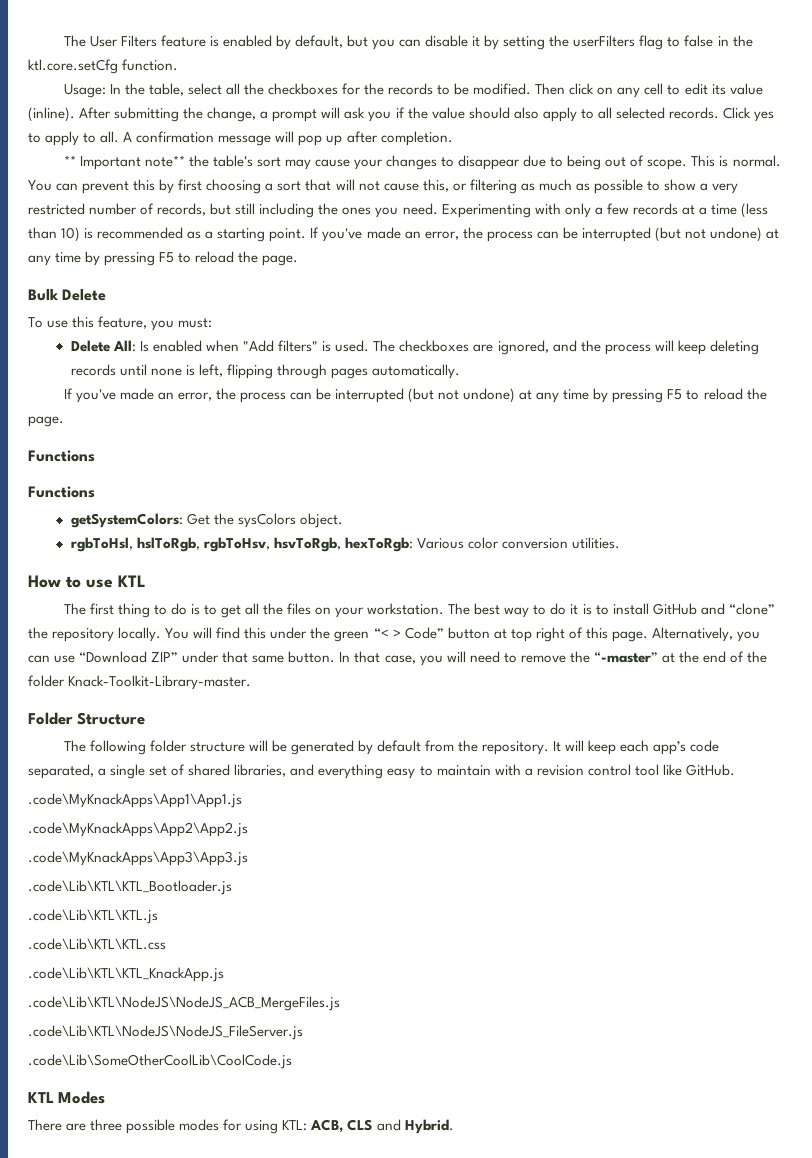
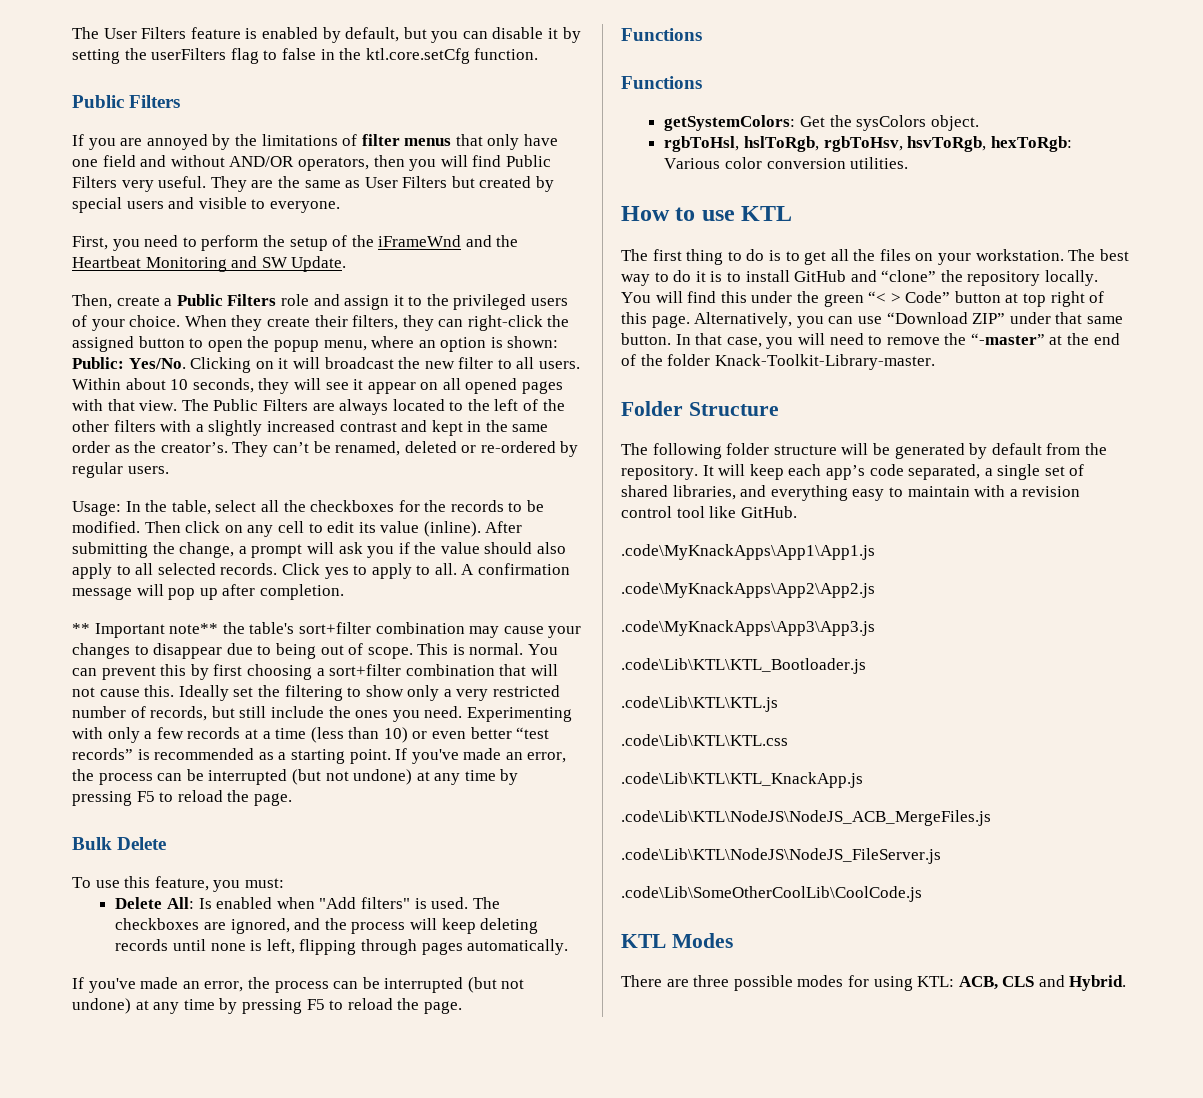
  The User Filters feature is enabled by default, but you can disable it by setting the userFilters flag to false in the ktl.core.setCfg function.
+ Public Filters
+ If you are annoyed by the limitations of filter menus that only have one field and without AND/OR operators, then you will find Public Filters very useful. They are the same as User Filters but created by special users and visible to everyone.
+ First, you need to perform the setup of the iFrameWnd and the Heartbeat Monitoring and SW Update.
+ Then, create a Public Filters role and assign it to the privileged users of your choice. When they create their filters, they can right-click the assigned button to open the popup menu, where an option is shown: Public: Yes/No. Clicking on it will broadcast the new filter to all users. Within about 10 seconds, they will see it appear on all opened pages with that view. The Public Filters are always located to the left of the other filters with a slightly increased contrast and kept in the same order as the creator’s. They can’t be renamed, deleted or re-ordered by regular users.
- ** Important note** the table's sort may cause your changes to disappear due to being out of scope.
+ ** Important note** the table's sort+filter combination may cause your changes to disappear due to being out of scope.
- You can prevent this by first choosing a sort that will not cause this, or filtering as much as possible to show a very restricted number of records, but still including the ones you need.
+ You can prevent this by first choosing a sort+filter combination that will not cause this. Ideally set the filtering to show only a very restricted number of records, but still include the ones you need.
- Experimenting with only a few records at a time (less than 10) is recommended as a starting point.
+ Experimenting with only a few records at a time (less than 10) or even better “test records” is recommended as a starting point.

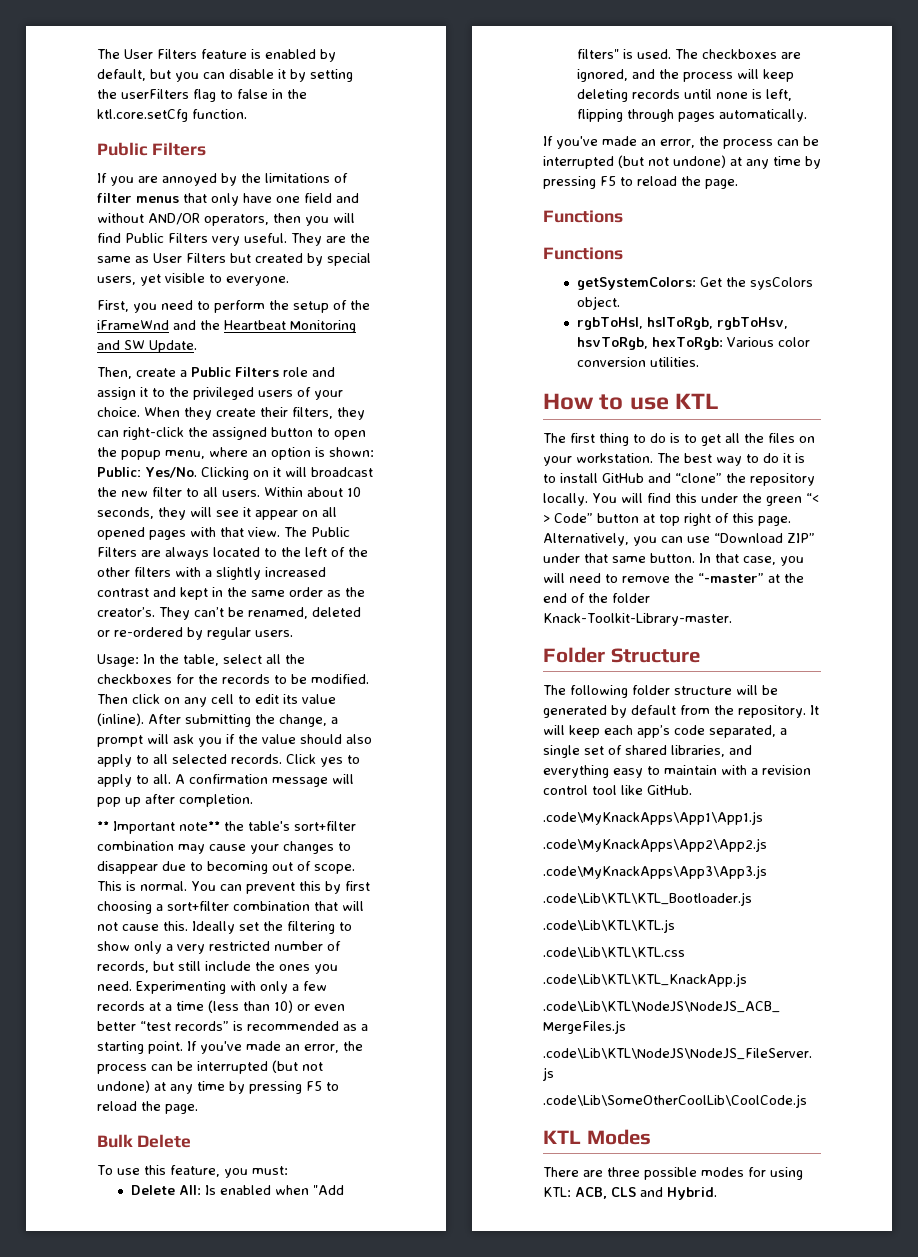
- They are the same as User Filters but created by special users and visible to everyone.
+ They are the same as User Filters but created by special users, yet visible to everyone.
- ** Important note** the table's sort+filter combination may cause your changes to disappear due to being out of scope.
+ ** Important note** the table's sort+filter combination may cause your changes to disappear due to becoming out of scope.

